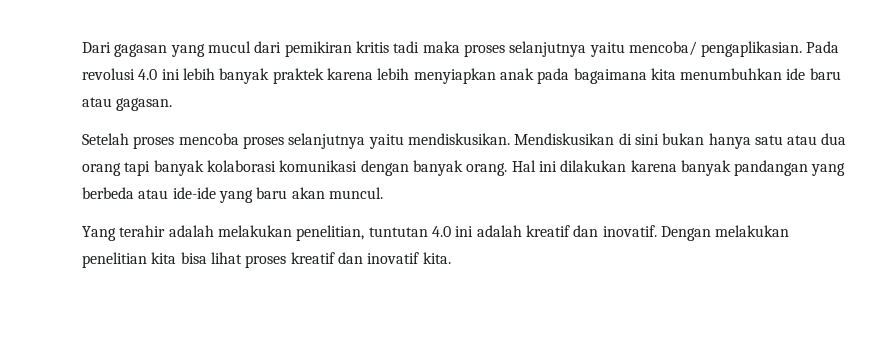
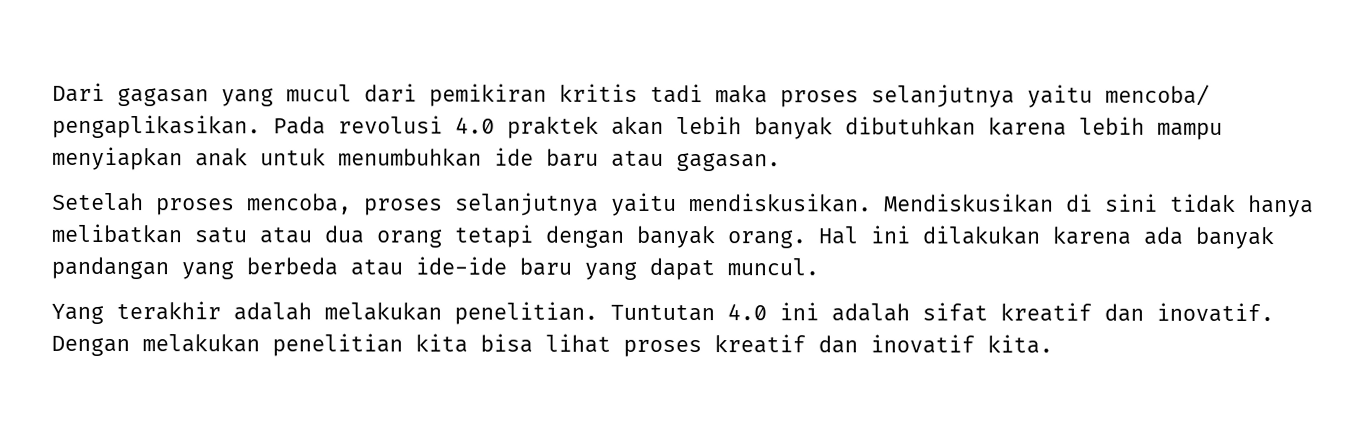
- Dari gagasan yang mucul dari pemikiran kritis tadi maka proses selanjutnya yaitu mencoba/ pengaplikasian.
+ Dari gagasan yang mucul dari pemikiran kritis tadi maka proses selanjutnya yaitu mencoba/ pengaplikasikan.
- Pada revolusi 4.0 ini lebih banyak praktek karena lebih menyiapkan anak pada bagaimana kita menumbuhkan ide baru atau gagasan.
+ Pada revolusi 4.0 praktek akan lebih banyak dibutuhkan karena lebih mampu menyiapkan anak untuk menumbuhkan ide baru atau gagasan.
- Setelah proses mencoba proses selanjutnya yaitu mendiskusikan.
+ Setelah proses mencoba, proses selanjutnya yaitu mendiskusikan.
- Mendiskusikan di sini bukan hanya satu atau dua orang tapi banyak kolaborasi komunikasi dengan banyak orang.
+ Mendiskusikan di sini tidak hanya melibatkan satu atau dua orang tetapi dengan banyak orang.
- Hal ini dilakukan karena banyak pandangan yang berbeda atau ide-ide yang baru akan muncul.
+ Hal ini dilakukan karena ada banyak pandangan yang berbeda atau ide-ide baru yang dapat muncul.
- Yang terahir adalah melakukan penelitian, tuntutan 4.0 ini adalah kreatif dan inovatif.
+ Yang terakhir adalah melakukan penelitian. Tuntutan 4.0 ini adalah sifat kreatif dan inovatif.

